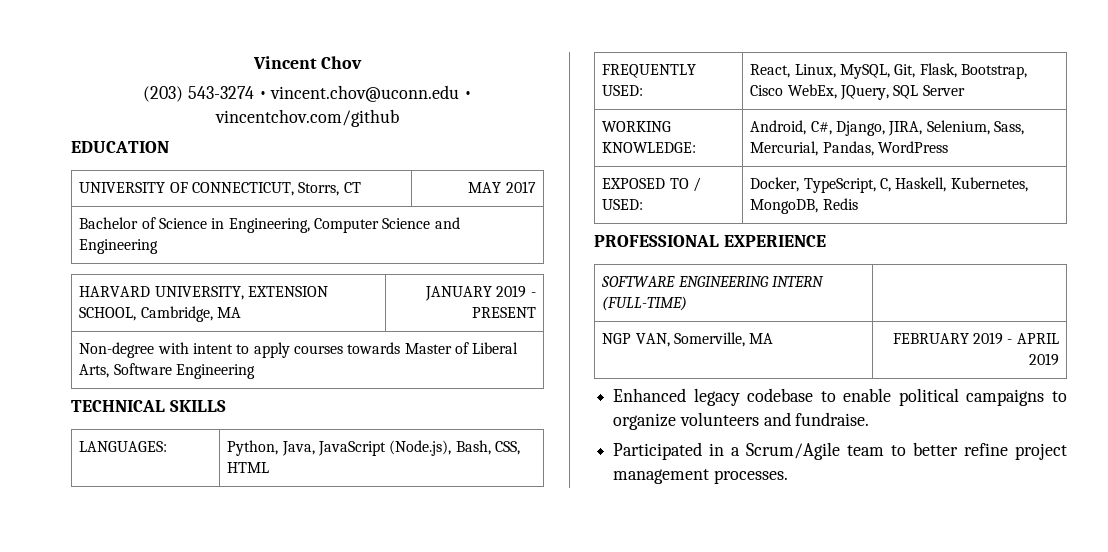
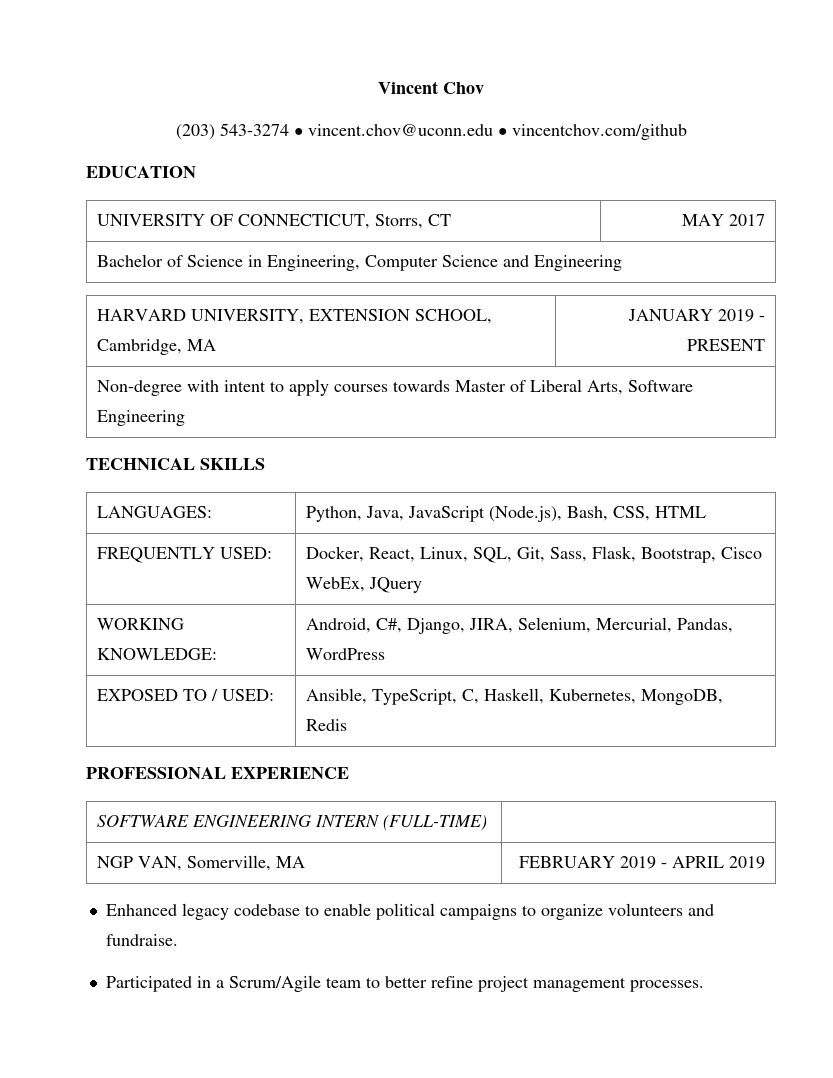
- FREQUENTLY USED: | React, Linux, MySQL, Git, Flask, Bootstrap, Cisco WebEx, JQuery, SQL Server
+ FREQUENTLY USED: | Docker, React, Linux, SQL, Git, Sass, Flask, Bootstrap, Cisco WebEx, JQuery
- WORKING KNOWLEDGE: | Android, C#, Django, JIRA, Selenium, Sass, Mercurial, Pandas, WordPress
+ WORKING KNOWLEDGE: | Android, C#, Django, JIRA, Selenium, Mercurial, Pandas, WordPress
- EXPOSED TO / USED: | Docker, TypeScript, C, Haskell, Kubernetes, MongoDB, Redis
+ EXPOSED TO / USED: | Ansible, TypeScript, C, Haskell, Kubernetes, MongoDB, Redis

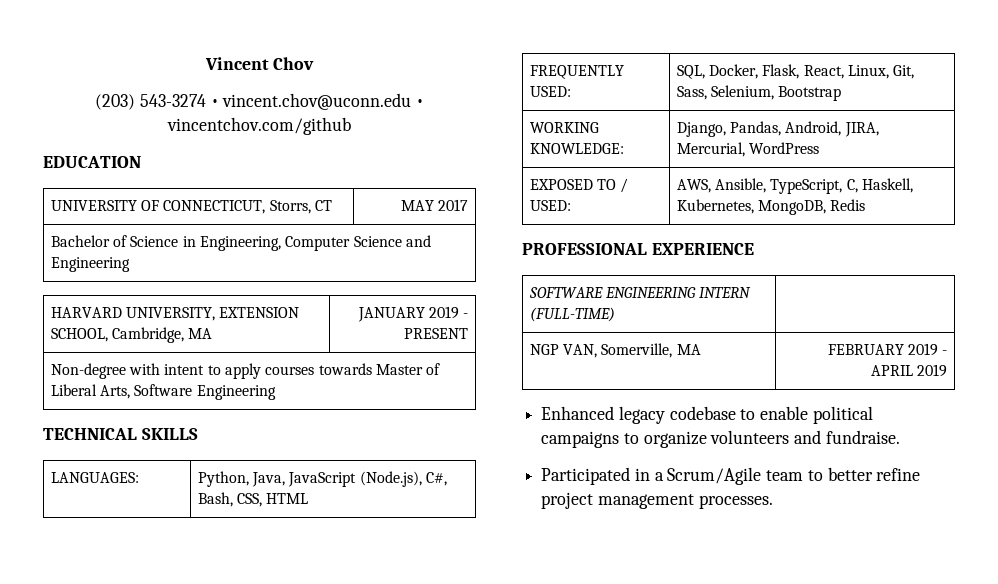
- LANGUAGES: | Python, Java, JavaScript (Node.js), Bash, CSS, HTML
+ LANGUAGES: | Python, Java, JavaScript (Node.js), C#, Bash, CSS, HTML
- FREQUENTLY USED: | Docker, React, Linux, SQL, Git, Sass, Flask, Bootstrap, Cisco WebEx, JQuery
- WORKING KNOWLEDGE: | Android, C#, Django, JIRA, Selenium, Mercurial, Pandas, WordPress
+ FREQUENTLY USED: | SQL, Docker, Flask, React, Linux, Git, Sass, Selenium, Bootstrap
+ WORKING KNOWLEDGE: | Django, Pandas, Android, JIRA, Mercurial, WordPress
- EXPOSED TO / USED: | Ansible, TypeScript, C, Haskell, Kubernetes, MongoDB, Redis
+ EXPOSED TO / USED: | AWS, Ansible, TypeScript, C, Haskell, Kubernetes, MongoDB, Redis

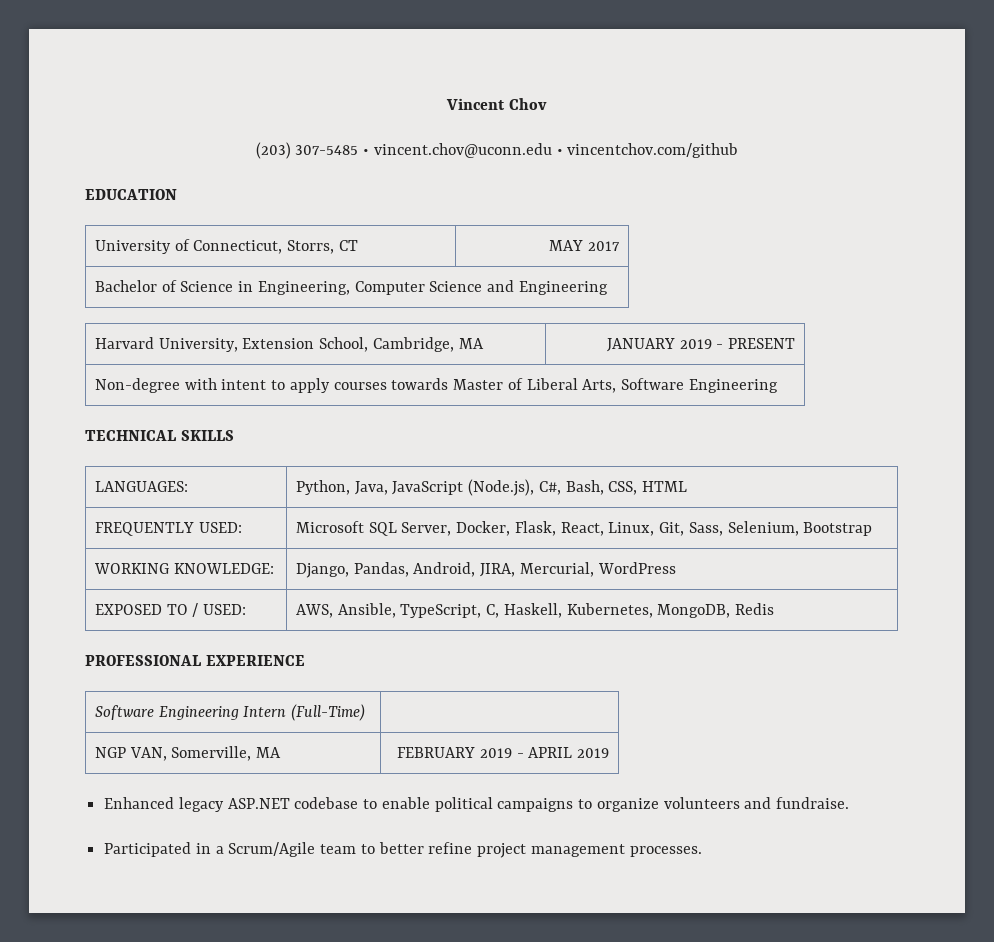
- (203) 543-3274 • vincent.chov@uconn.edu • vincentchov.com/github
+ (203) 307-5485 • vincent.chov@uconn.edu • vincentchov.com/github
- UNIVERSITY OF CONNECTICUT, Storrs, CT | MAY 2017
+ University of Connecticut, Storrs, CT | MAY 2017
- HARVARD UNIVERSITY, EXTENSION SCHOOL, Cambridge, MA | JANUARY 2019 - PRESENT
+ Harvard University, Extension School, Cambridge, MA | JANUARY 2019 - PRESENT
- FREQUENTLY USED: | SQL, Docker, Flask, React, Linux, Git, Sass, Selenium, Bootstrap
+ FREQUENTLY USED: | Microsoft SQL Server, Docker, Flask, React, Linux, Git, Sass, Selenium, Bootstrap
- SOFTWARE ENGINEERING INTERN (FULL-TIME) |
+ Software Engineering Intern (Full-Time) |
- Enhanced legacy codebase to enable political campaigns to organize volunteers and fundraise.
+ Enhanced legacy ASP.NET codebase to enable political campaigns to organize volunteers and fundraise.

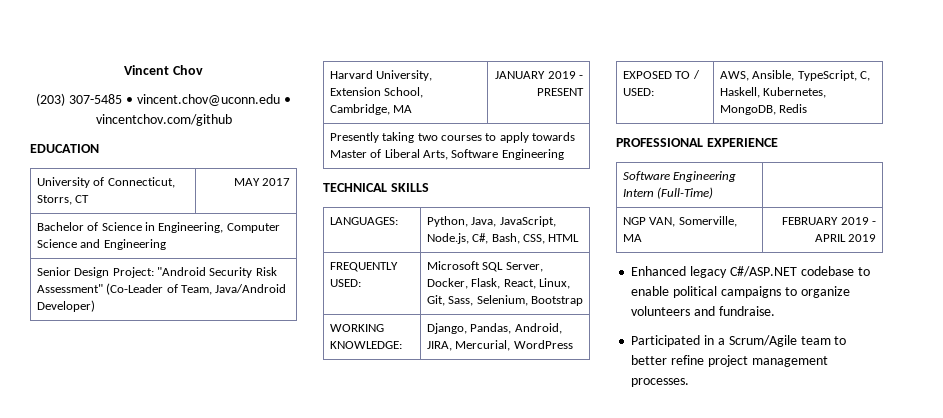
+ Senior Design Project: "Android Security Risk Assessment" (Co-Leader of Team, Java/Android Developer)
- Non-degree with intent to apply courses towards Master of Liberal Arts, Software Engineering
+ Presently taking two courses to apply towards Master of Liberal Arts, Software Engineering
- LANGUAGES: | Python, Java, JavaScript (Node.js), C#, Bash, CSS, HTML
+ LANGUAGES: | Python, Java, JavaScript, Node.js, C#, Bash, CSS, HTML
- Enhanced legacy ASP.NET codebase to enable political campaigns to organize volunteers and fundraise.
+ Enhanced legacy C#/ASP.NET codebase to enable political campaigns to organize volunteers and fundraise.

